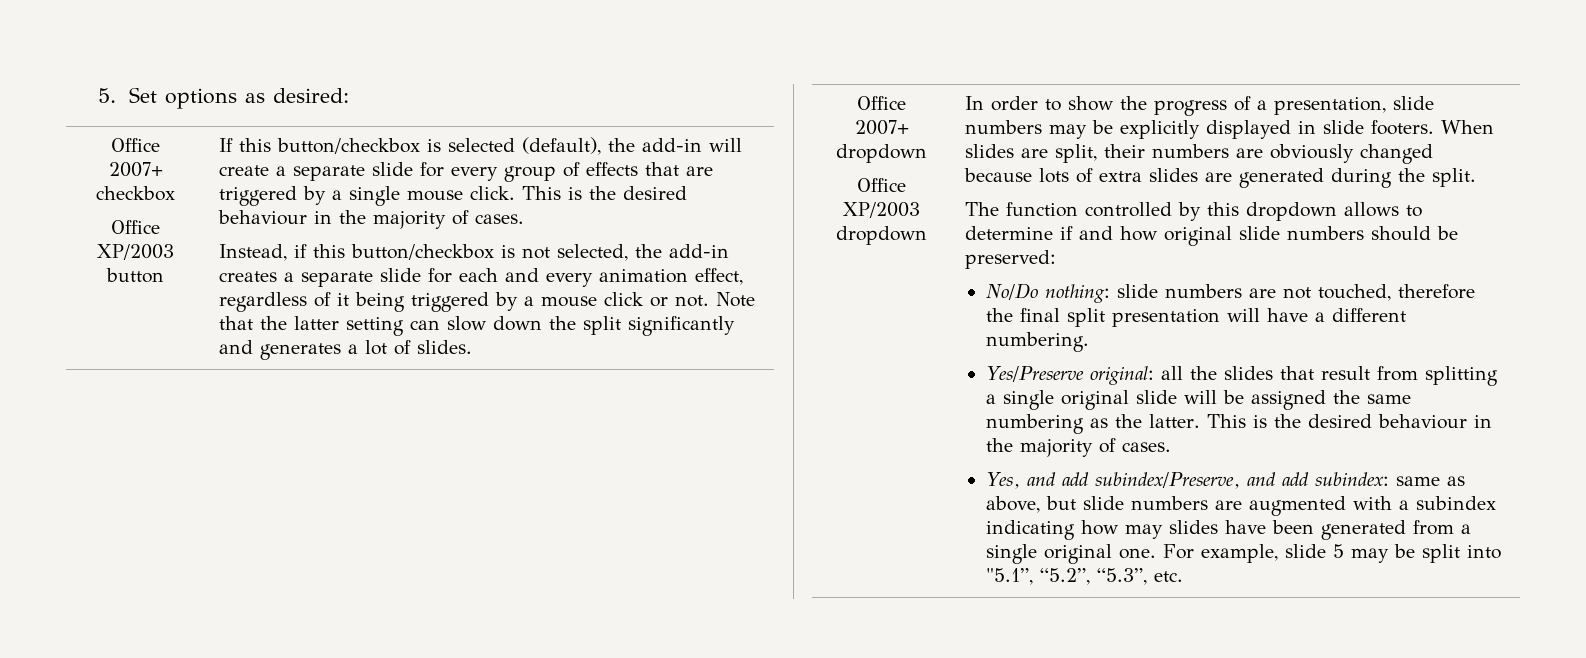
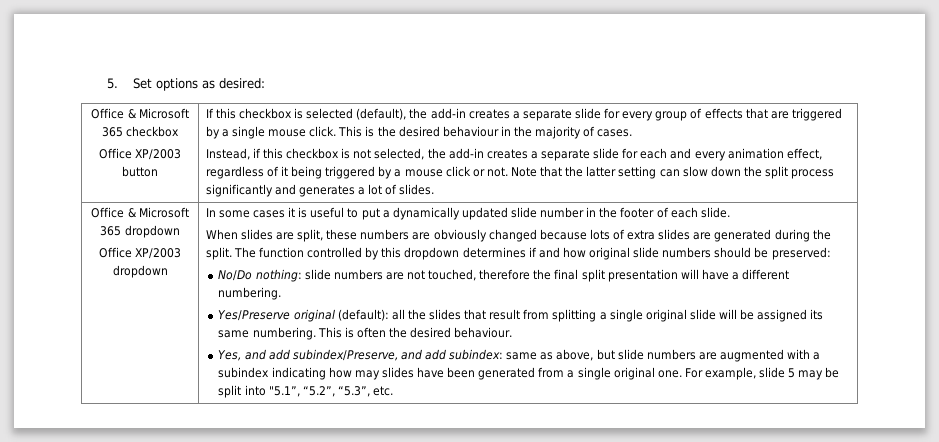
- Office 2007+ checkbox
+ Office & Microsoft 365 checkbox
- If this button/checkbox is selected (default), the add-in will create a separate slide for every group of effects that are triggered by a single mouse click.
+ If this checkbox is selected (default), the add-in creates a separate slide for every group of effects that are triggered by a single mouse click.
- Instead, if this button/checkbox is not selected, the add-in creates a separate slide for each and every animation effect, regardless of it being triggered by a mouse click or not.
+ Instead, if this checkbox is not selected, the add-in creates a separate slide for each and every animation effect, regardless of it being triggered by a mouse click or not.
- Note that the latter setting can slow down the split significantly and generates a lot of slides.
+ Note that the latter setting can slow down the split process significantly and generates a lot of slides.
- Office 2007+ dropdown
+ Office & Microsoft 365 dropdown
- In order to show the progress of a presentation, slide numbers may be explicitly displayed in slide footers. When slides are split, their numbers are obviously changed because lots of extra slides are generated during the split.
- The function controlled by this dropdown allows to determine if and how original slide numbers should be preserved:
+ In some cases it is useful to put a dynamically updated slide number in the footer of each slide.
+ When slides are split, these numbers are obviously changed because lots of extra slides are generated during the split. The function controlled by this dropdown determines if and how original slide numbers should be preserved:
- Yes/Preserve original: all the slides that result from splitting a single original slide will be assigned the same numbering as the latter. This is the desired behaviour in the majority of cases.
+ Yes/Preserve original (default): all the slides that result from splitting a single original slide will be assigned its same numbering. This is often the desired behaviour.

